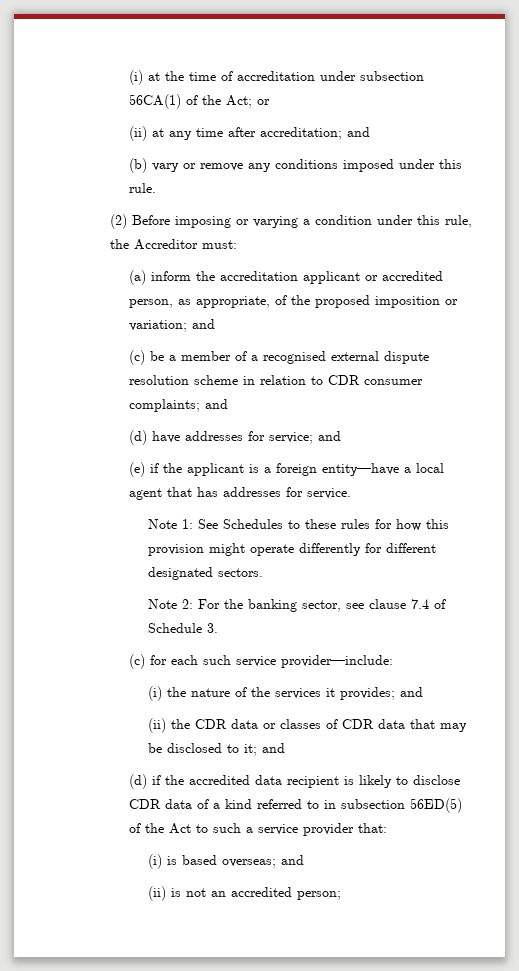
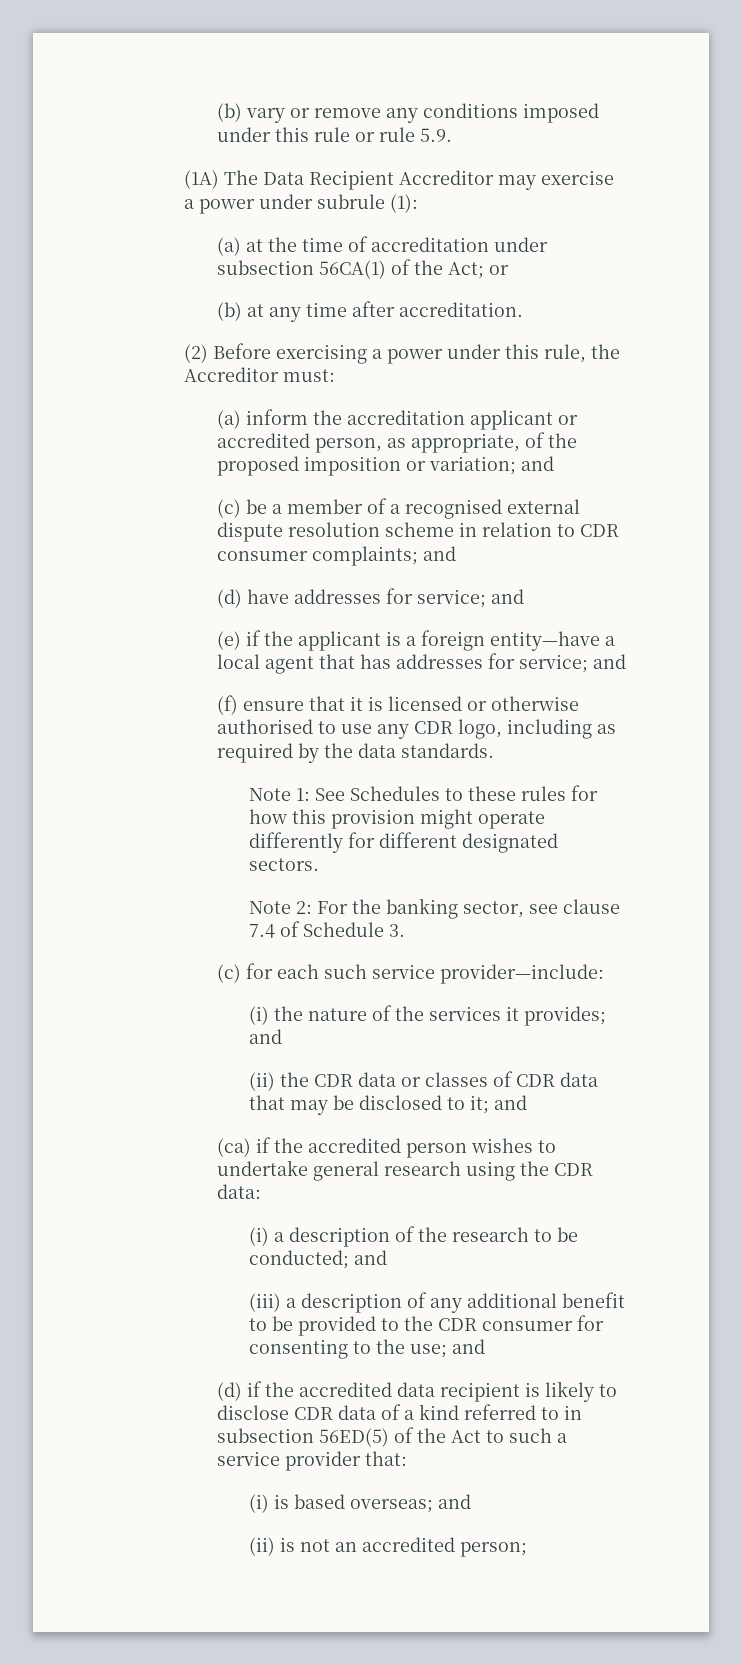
- (i) at the time of accreditation under subsection 56CA(1) of the Act; or
+ (b) vary or remove any conditions imposed under this rule or rule 5.9.
+ (1A) The Data Recipient Accreditor may exercise a power under subrule (1):
+ (a) at the time of accreditation under subsection 56CA(1) of the Act; or
- (ii) at any time after accreditation; and
- (b) vary or remove any conditions imposed under this rule.
- (2) Before imposing or varying a condition under this rule, the Accreditor must:
+ (b) at any time after accreditation.
+ (2) Before exercising a power under this rule, the Accreditor must:
- (e) if the applicant is a foreign entity—have a local agent that has addresses for service.
+ (e) if the applicant is a foreign entity—have a local agent that has addresses for service; and
+ (f) ensure that it is licensed or otherwise authorised to use any CDR logo, including as required by the data standards.
+ (ca) if the accredited person wishes to undertake general research using the CDR data:
+ (i) a description of the research to be conducted; and
+ (iii) a description of any additional benefit to be provided to the CDR consumer for consenting to the use; and

